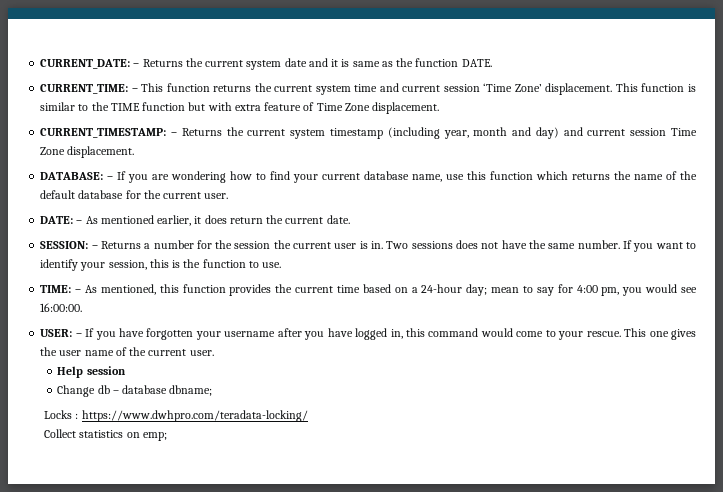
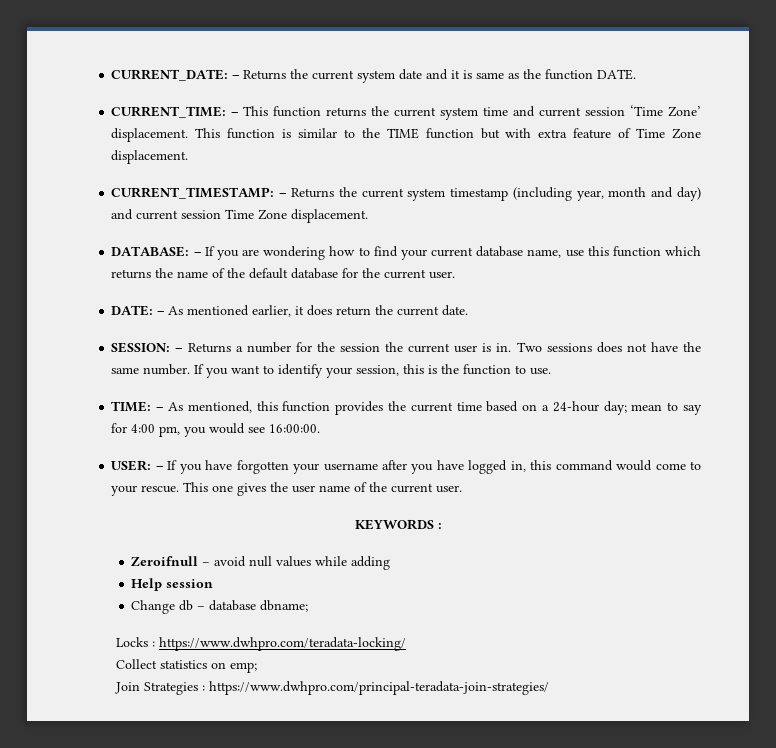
+ KEYWORDS :
+ Zeroifnull – avoid null values while adding
+ Join Strategies : https://www.dwhpro.com/principal-teradata-join-strategies/

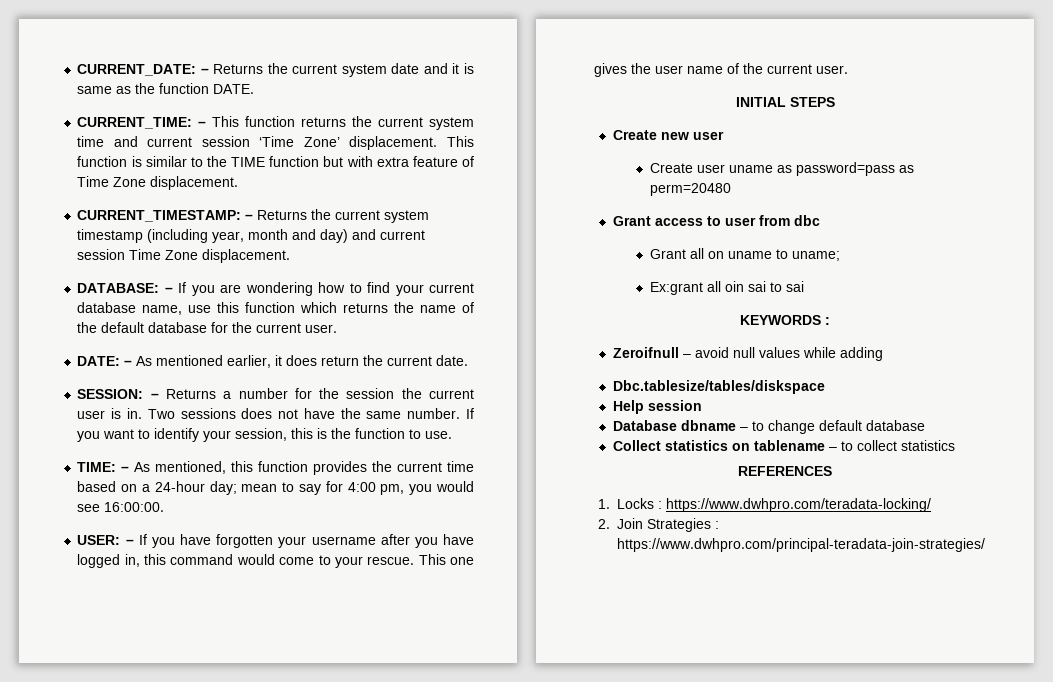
+ INITIAL STEPS
+ Create new user
+ Create user uname as password=pass as perm=20480
+ Grant access to user from dbc
+ Grant all on uname to uname;
+ Ex:grant all oin sai to sai
+ Dbc.tablesize/tables/diskspace
- Change db – database dbname;
- Locks : https://www.dwhpro.com/teradata-locking/
+ Database dbname – to change default database
+ Collect statistics on tablename – to collect statistics
+ REFERENCES
+ 1. Locks : https://www.dwhpro.com/teradata-locking/
- Collect statistics on emp;
- Join Strategies : https://www.dwhpro.com/principal-teradata-join-strategies/
+ 2. Join Strategies : https://www.dwhpro.com/principal-teradata-join-strategies/

